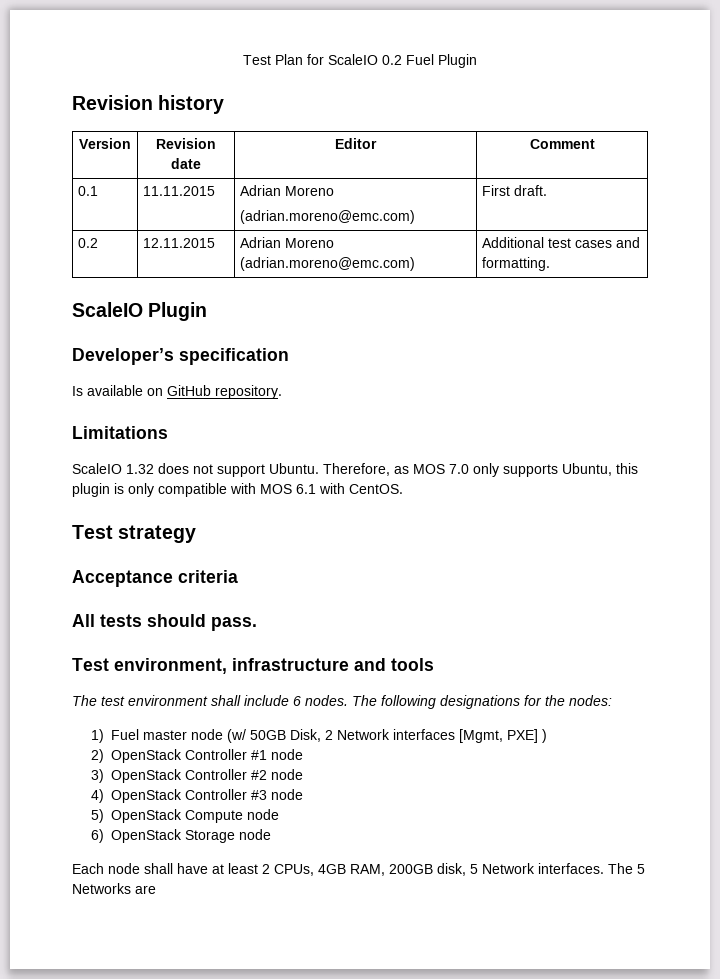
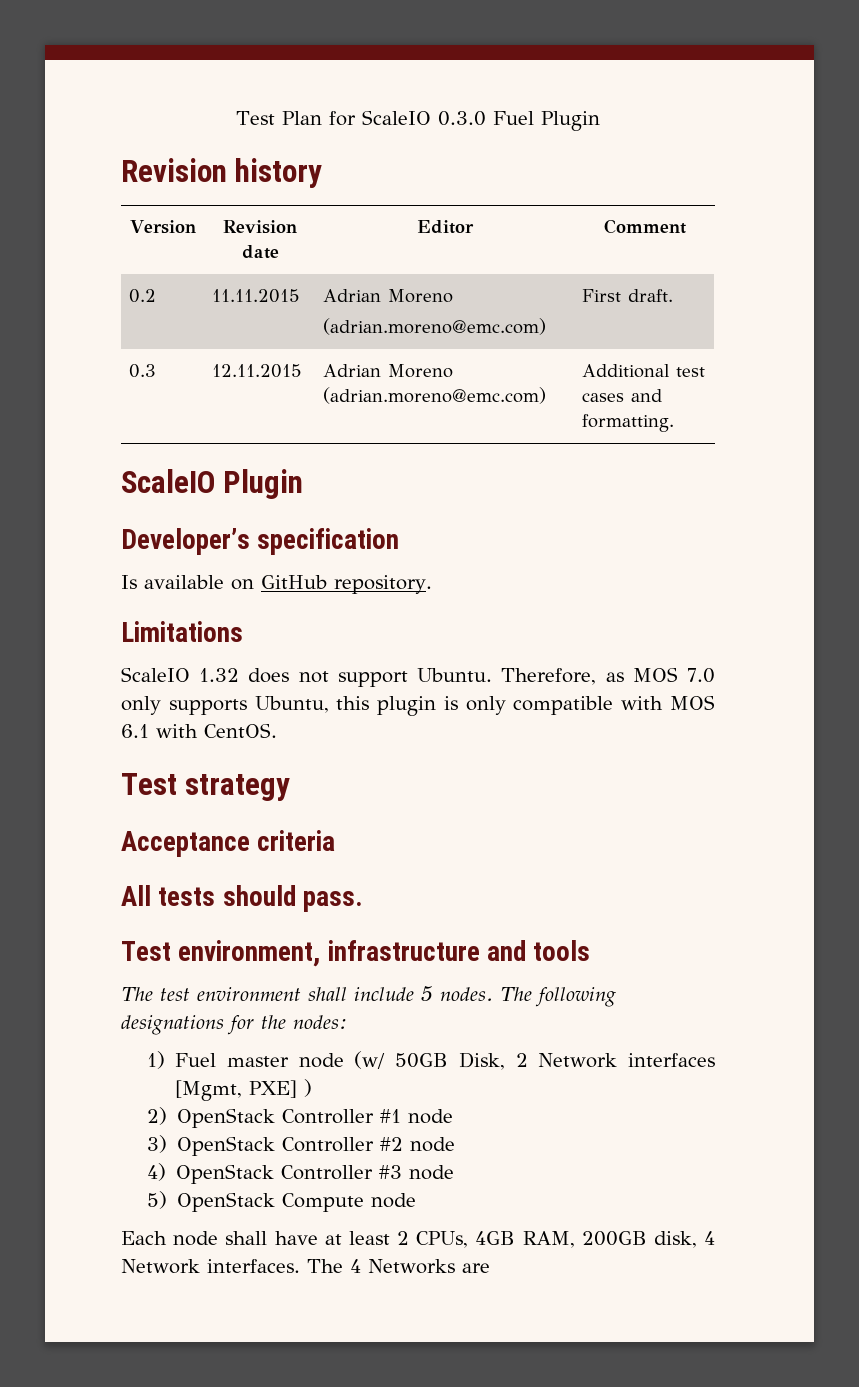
- Test Plan for ScaleIO 0.2 Fuel Plugin
+ Test Plan for ScaleIO 0.3.0 Fuel Plugin
- 0.1 | 11.11.2015 | Adrian Moreno
+ 0.2 | 11.11.2015 | Adrian Moreno
- 0.2 | 12.11.2015 | Adrian Moreno (adrian.moreno@emc.com) | Additional test cases and formatting.
+ 0.3 | 12.11.2015 | Adrian Moreno (adrian.moreno@emc.com) | Additional test cases and formatting.
- The test environment shall include 6 nodes.
+ The test environment shall include 5 nodes.
- 6) OpenStack Storage node
- Each node shall have at least 2 CPUs, 4GB RAM, 200GB disk, 5 Network interfaces.
+ Each node shall have at least 2 CPUs, 4GB RAM, 200GB disk, 4 Network interfaces.
- The 5 Networks are
+ The 4 Networks are

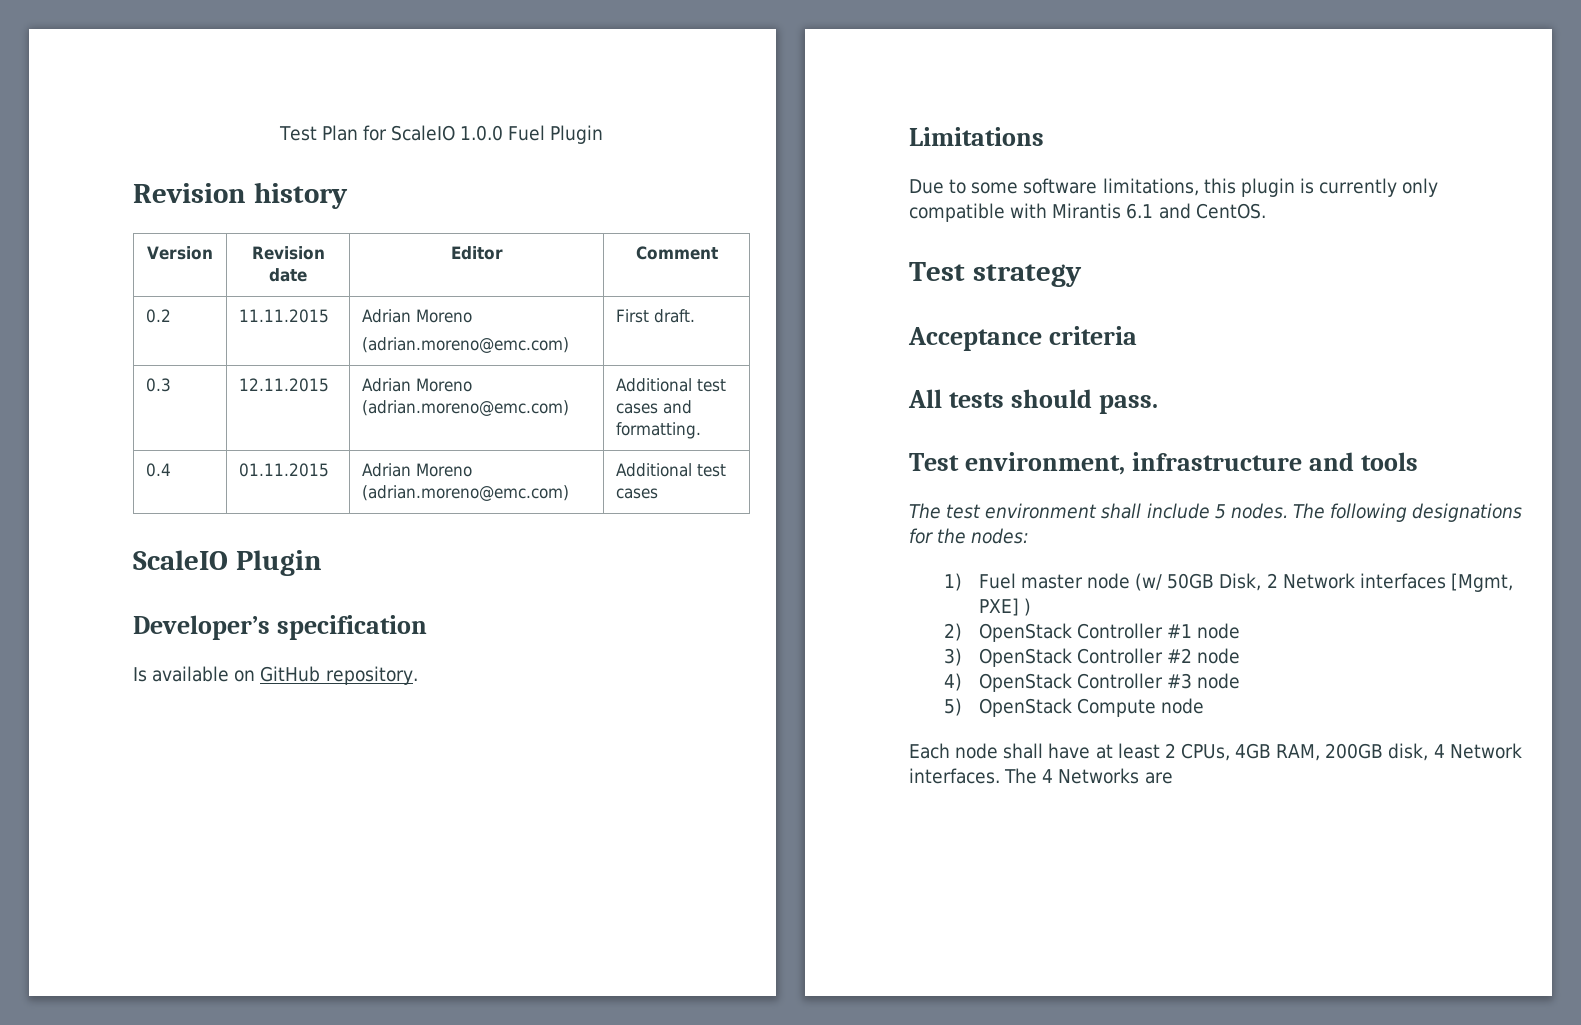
- Test Plan for ScaleIO 0.3.0 Fuel Plugin
+ Test Plan for ScaleIO 1.0.0 Fuel Plugin
+ 0.4 | 01.11.2015 | Adrian Moreno (adrian.moreno@emc.com) | Additional test cases
- ScaleIO 1.32 does not support Ubuntu. Therefore, as MOS 7.0 only supports Ubuntu, this plugin is only compatible with MOS 6.1 with CentOS.
+ Due to some software limitations, this plugin is currently only compatible with Mirantis 6.1 and CentOS.

